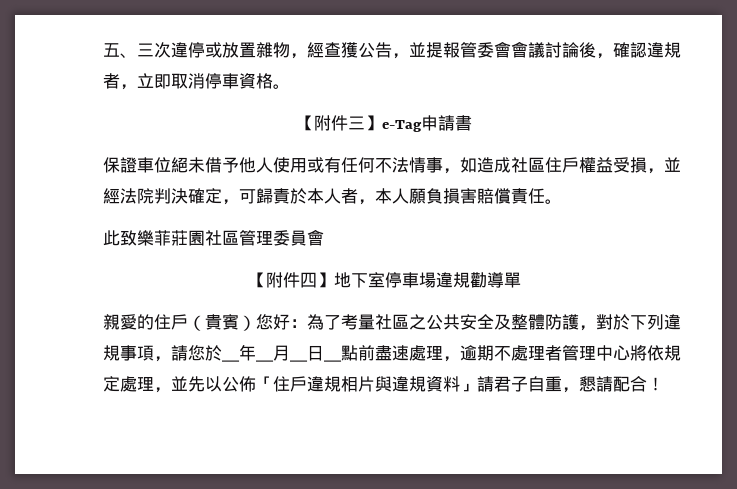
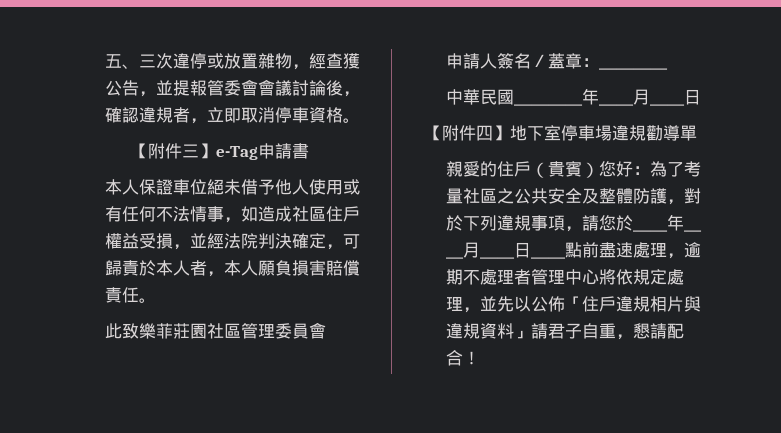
- 保證車位絕未借予他人使用或有任何不法情事，如造成社區住戶權益受損，並經法院判決確定，可歸責於本人者，本人願負損害賠償責任。
+ 本人保證車位絕未借予他人使用或有任何不法情事，如造成社區住戶權益受損，並經法院判決確定，可歸責於本人者，本人願負損害賠償責任。
+ 申請人簽名／蓋章：＿＿＿＿
+ 中華民國＿＿＿＿年＿＿月＿＿日
- 親愛的住戶（貴賓）您好：為了考量社區之公共安全及整體防護，對於下列違規事項，請您於＿年＿月＿日＿點前盡速處理，逾期不處理者管理中心將依規定處理，並先以公佈「住戶違規相片與違規資料」請君子自重，懇請配合！
+ 親愛的住戶（貴賓）您好：為了考量社區之公共安全及整體防護，對於下列違規事項，請您於＿＿年＿＿月＿＿日＿＿點前盡速處理，逾期不處理者管理中心將依規定處理，並先以公佈「住戶違規相片與違規資料」請君子自重，懇請配合！

